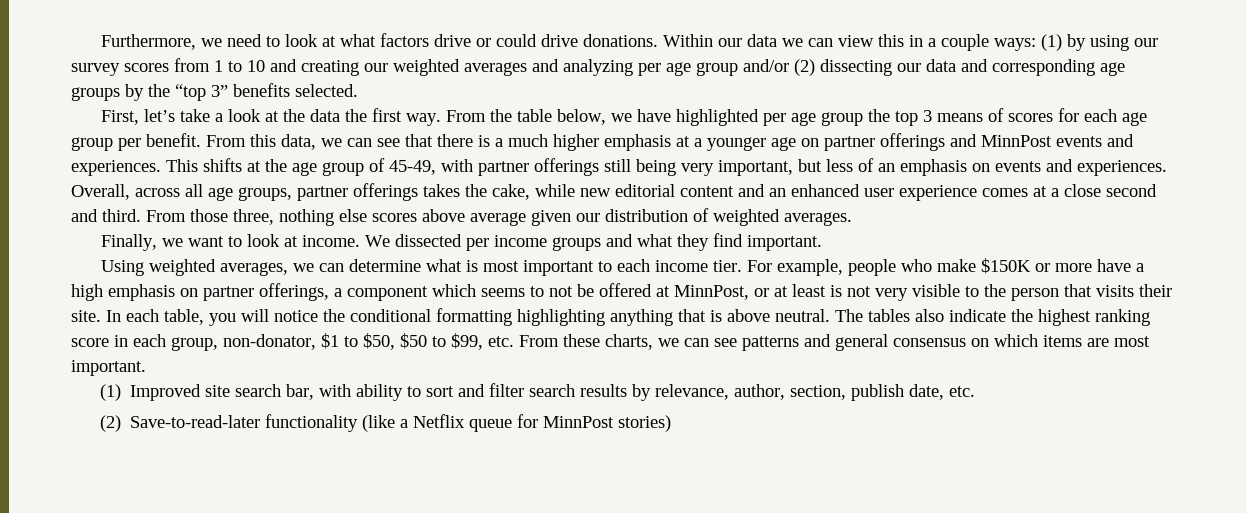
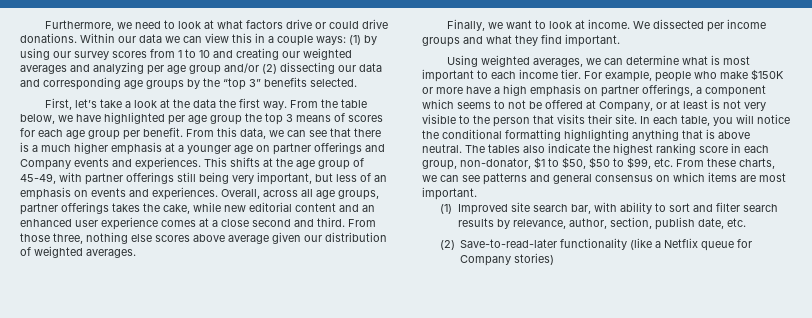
- From this data, we can see that there is a much higher emphasis at a younger age on partner offerings and MinnPost events and experiences.
+ From this data, we can see that there is a much higher emphasis at a younger age on partner offerings and Company events and experiences.
- For example, people who make $150K or more have a high emphasis on partner offerings, a component which seems to not be offered at MinnPost, or at least is not very visible to the person that visits their site.
+ For example, people who make $150K or more have a high emphasis on partner offerings, a component which seems to not be offered at Company, or at least is not very visible to the person that visits their site.
- (2) Save-to-read-later functionality (like a Netflix queue for MinnPost stories)
+ (2) Save-to-read-later functionality (like a Netflix queue for Company stories)

